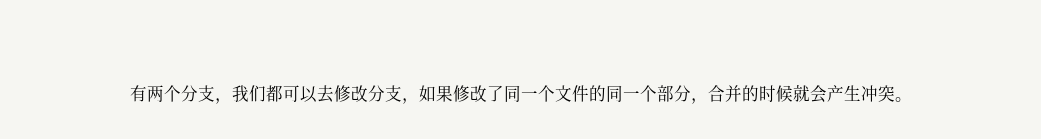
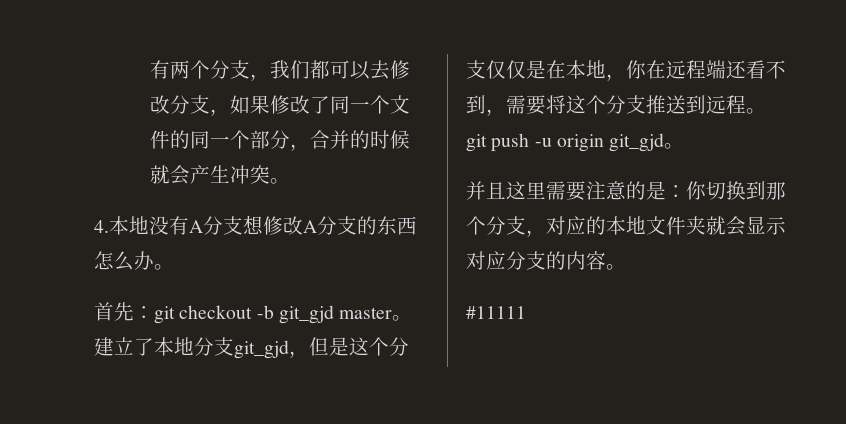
+ 4.本地没有A分支想修改A分支的东西怎么办。
+ 首先：git checkout -b git_gjd master。建立了本地分支git_gjd，但是这个分支仅仅是在本地，你在远程端还看不到，需要将这个分支推送到远程。
+ git push -u origin git_gjd。
+ 并且这里需要注意的是：你切换到那个分支，对应的本地文件夹就会显示对应分支的内容。
+ #11111

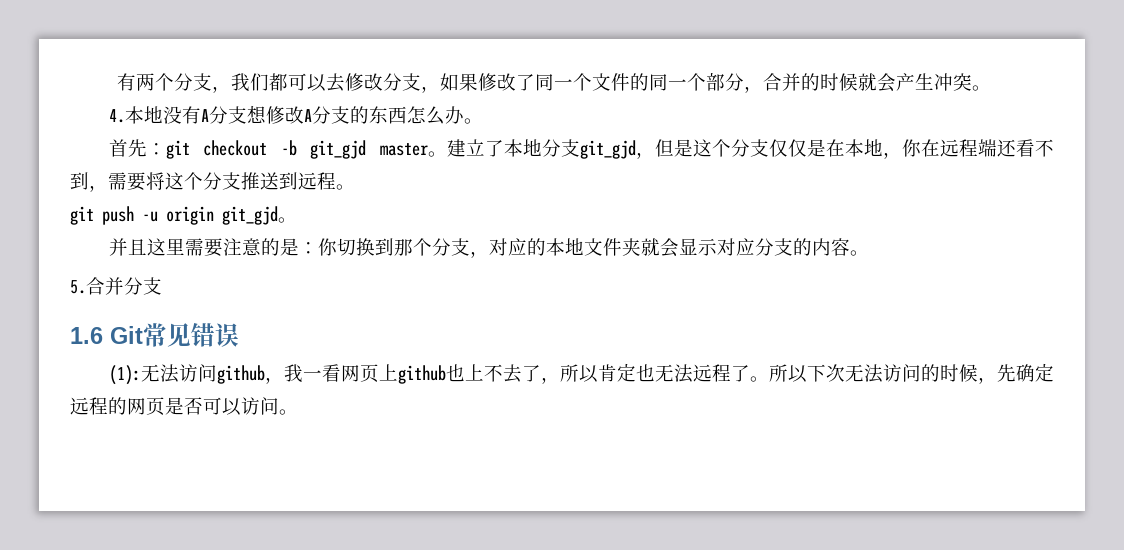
- #11111
+ 5.合并分支
+ 1.6 Git常见错误
+ (1):无法访问github，我一看网页上github也上不去了，所以肯定也无法远程了。所以下次无法访问的时候，先确定远程的网页是否可以访问。

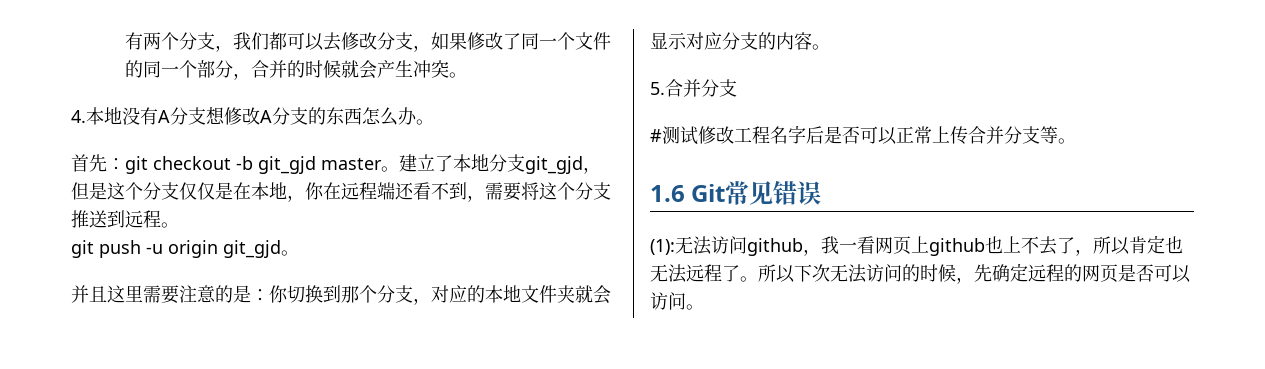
+ #测试修改工程名字后是否可以正常上传合并分支等。

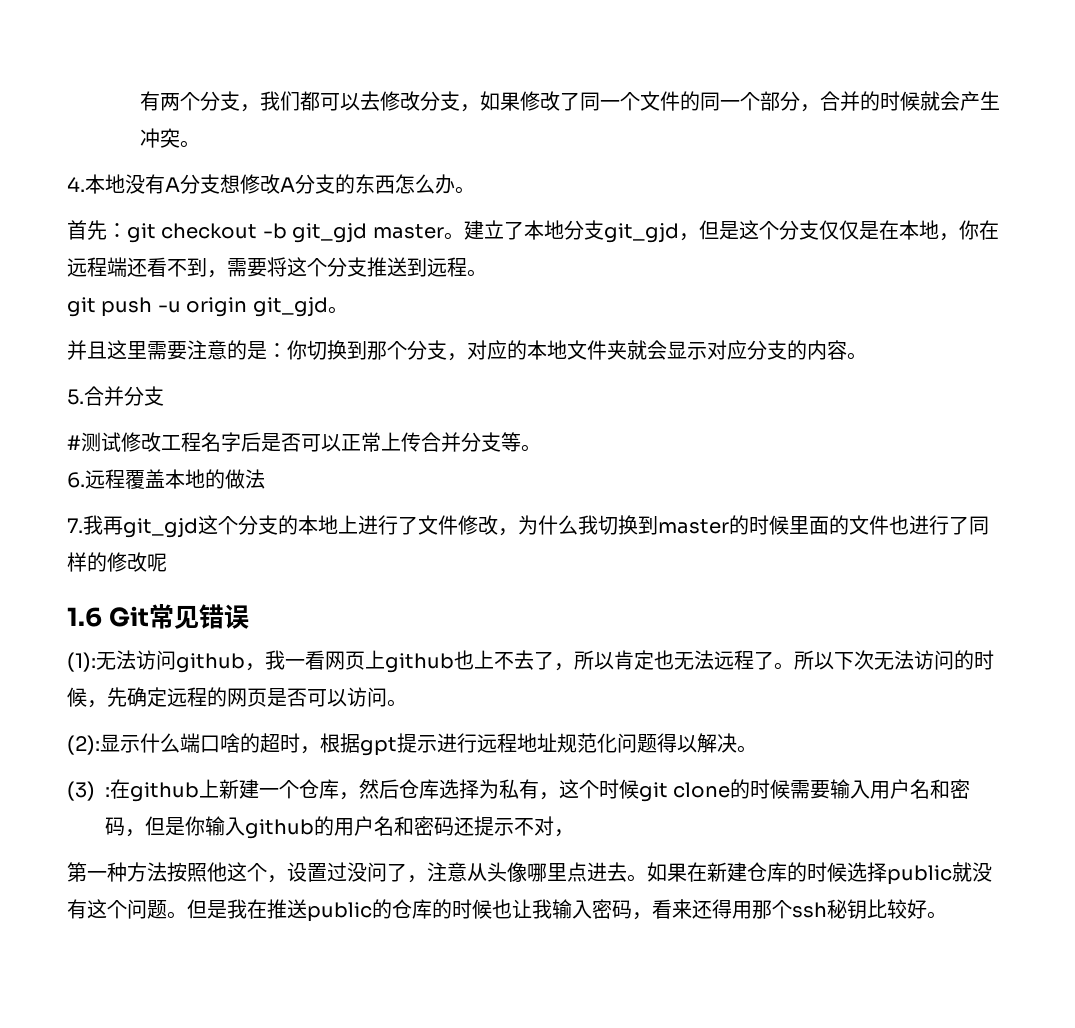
+ 6.远程覆盖本地的做法
+ 7.我再git_gjd这个分支的本地上进行了文件修改，为什么我切换到master的时候里面的文件也进行了同样的修改呢
+ (2):显示什么端口啥的超时，根据gpt提示进行远程地址规范化问题得以解决。
+ (3) :在github上新建一个仓库，然后仓库选择为私有，这个时候git clone的时候需要输入用户名和密码，但是你输入github的用户名和密码还提示不对，
+ 第一种方法按照他这个，设置过没问了，注意从头像哪里点进去。如果在新建仓库的时候选择public就没有这个问题。但是我在推送public的仓库的时候也让我输入密码，看来还得用那个ssh秘钥比较好。

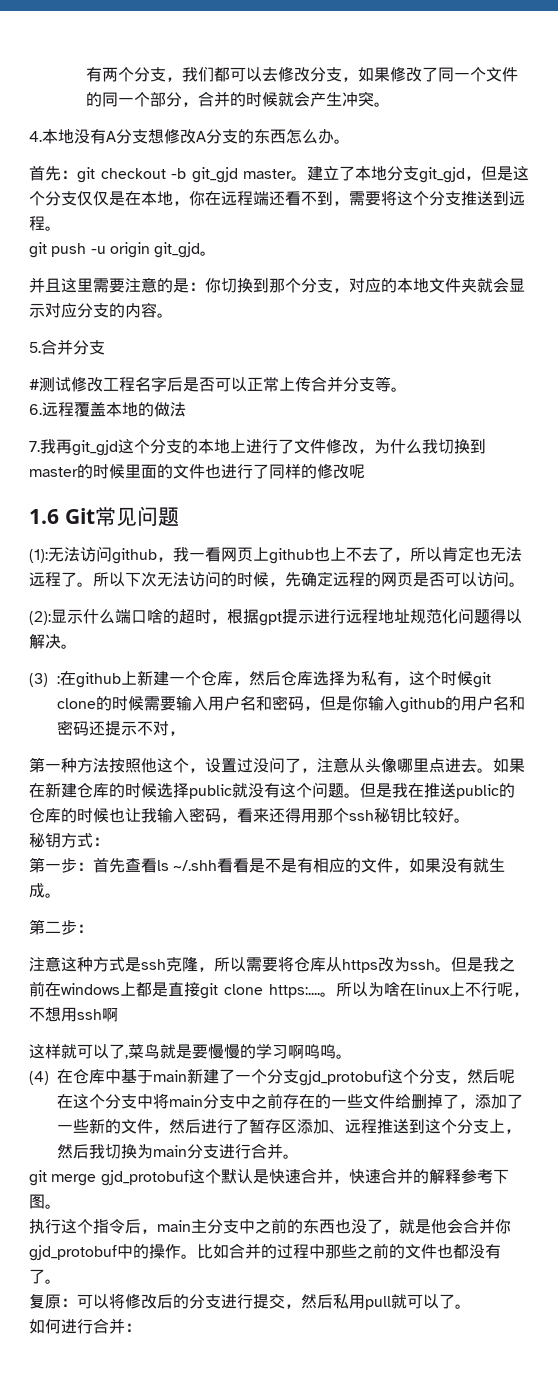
- 1.6 Git常见错误
+ 1.6 Git常见问题
+ 秘钥方式：
+ 第一步：首先查看ls ~/.shh看看是不是有相应的文件，如果没有就生成。
+ 第二步：
+ 注意这种方式是ssh克隆，所以需要将仓库从https改为ssh。但是我之前在windows上都是直接git clone https:....。所以为啥在linux上不行呢，不想用ssh啊
+ 这样就可以了,菜鸟就是要慢慢的学习啊呜呜。
+ (4)在仓库中基于main新建了一个分支gjd_protobuf这个分支，然后呢在这个分支中将main分支中之前存在的一些文件给删掉了，添加了一些新的文件，然后进行了暂存区添加、远程推送到这个分支上，然后我切换为main分支进行合并。
+ git merge gjd_protobuf这个默认是快速合并，快速合并的解释参考下图。
+ 执行这个指令后，main主分支中之前的东西也没了，就是他会合并你gjd_protobuf中的操作。比如合并的过程中那些之前的文件也都没有了。
+ 复原：可以将修改后的分支进行提交，然后私用pull就可以了。
+ 如何进行合并：

